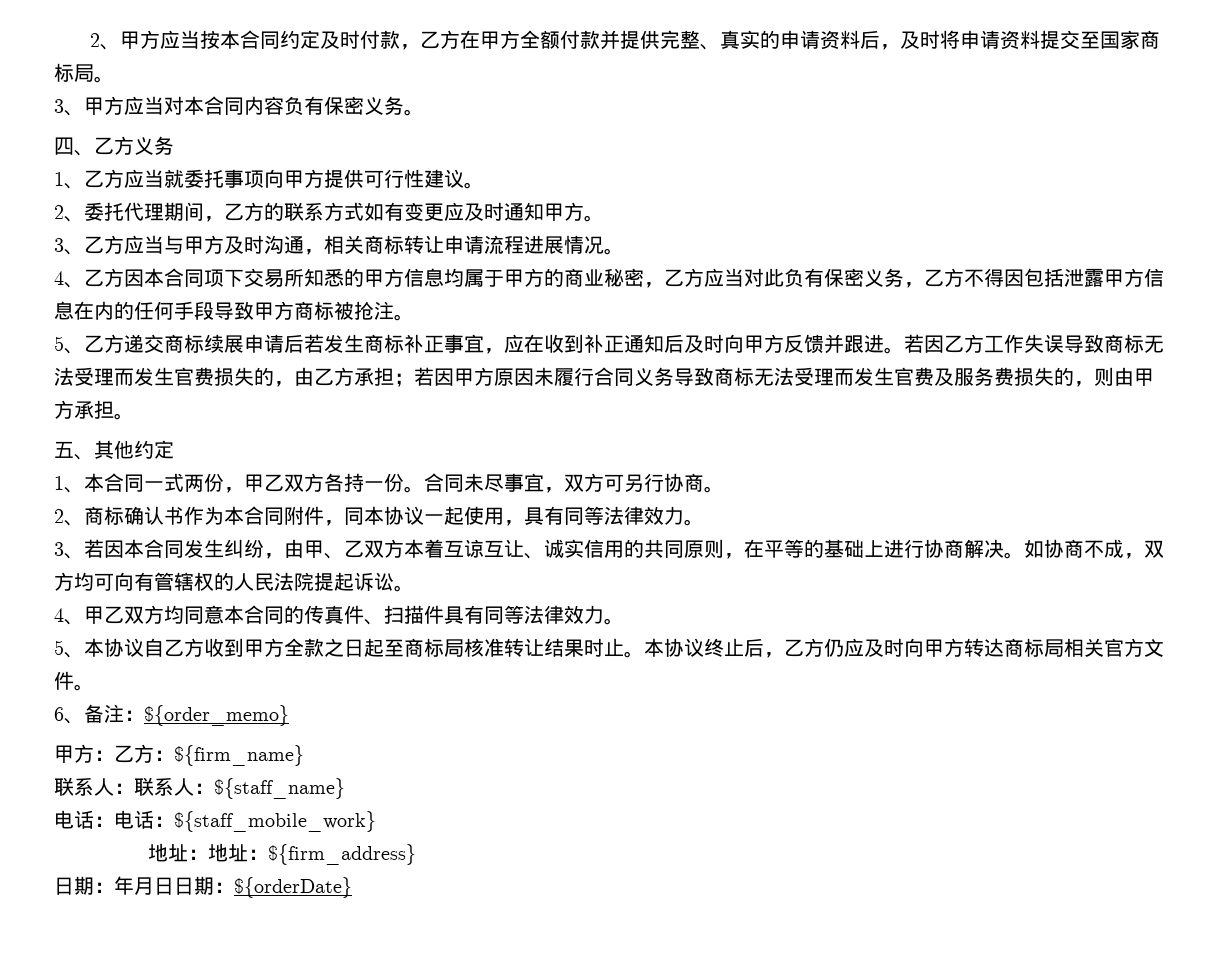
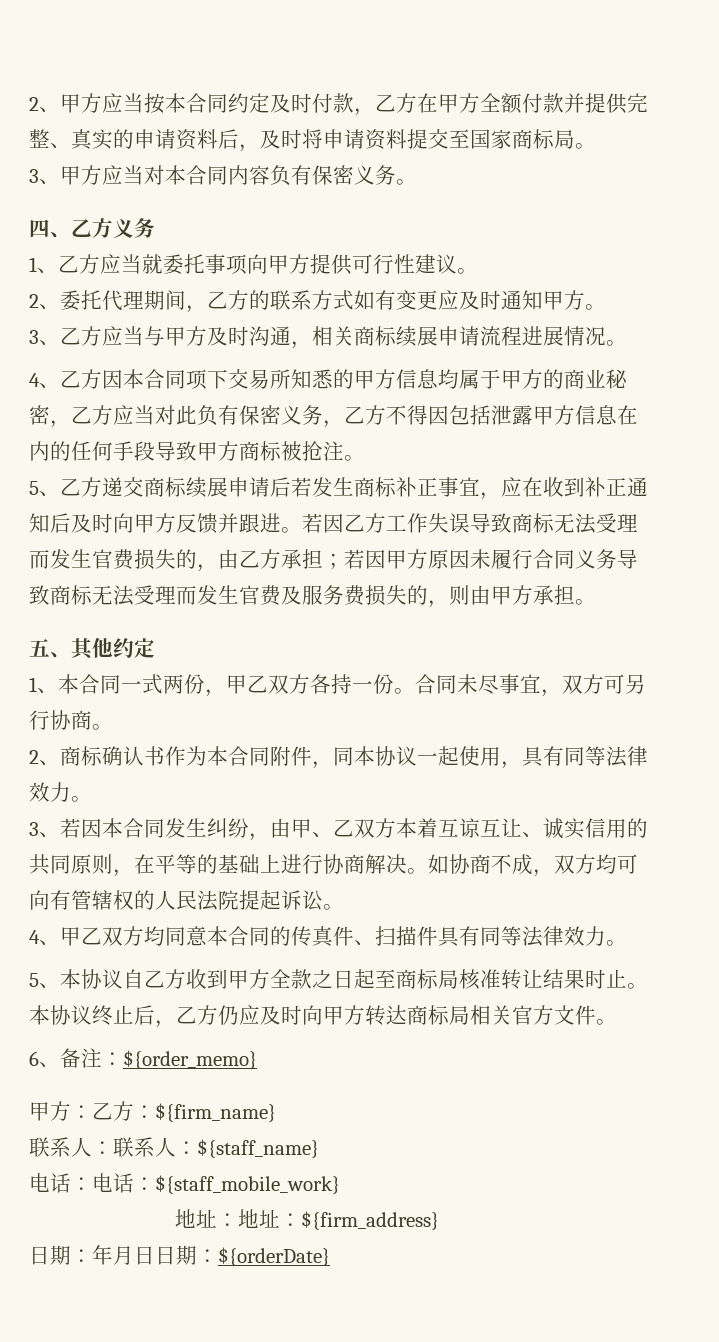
- 3、乙方应当与甲方及时沟通，相关商标转让申请流程进展情况。
+ 3、乙方应当与甲方及时沟通，相关商标续展申请流程进展情况。

